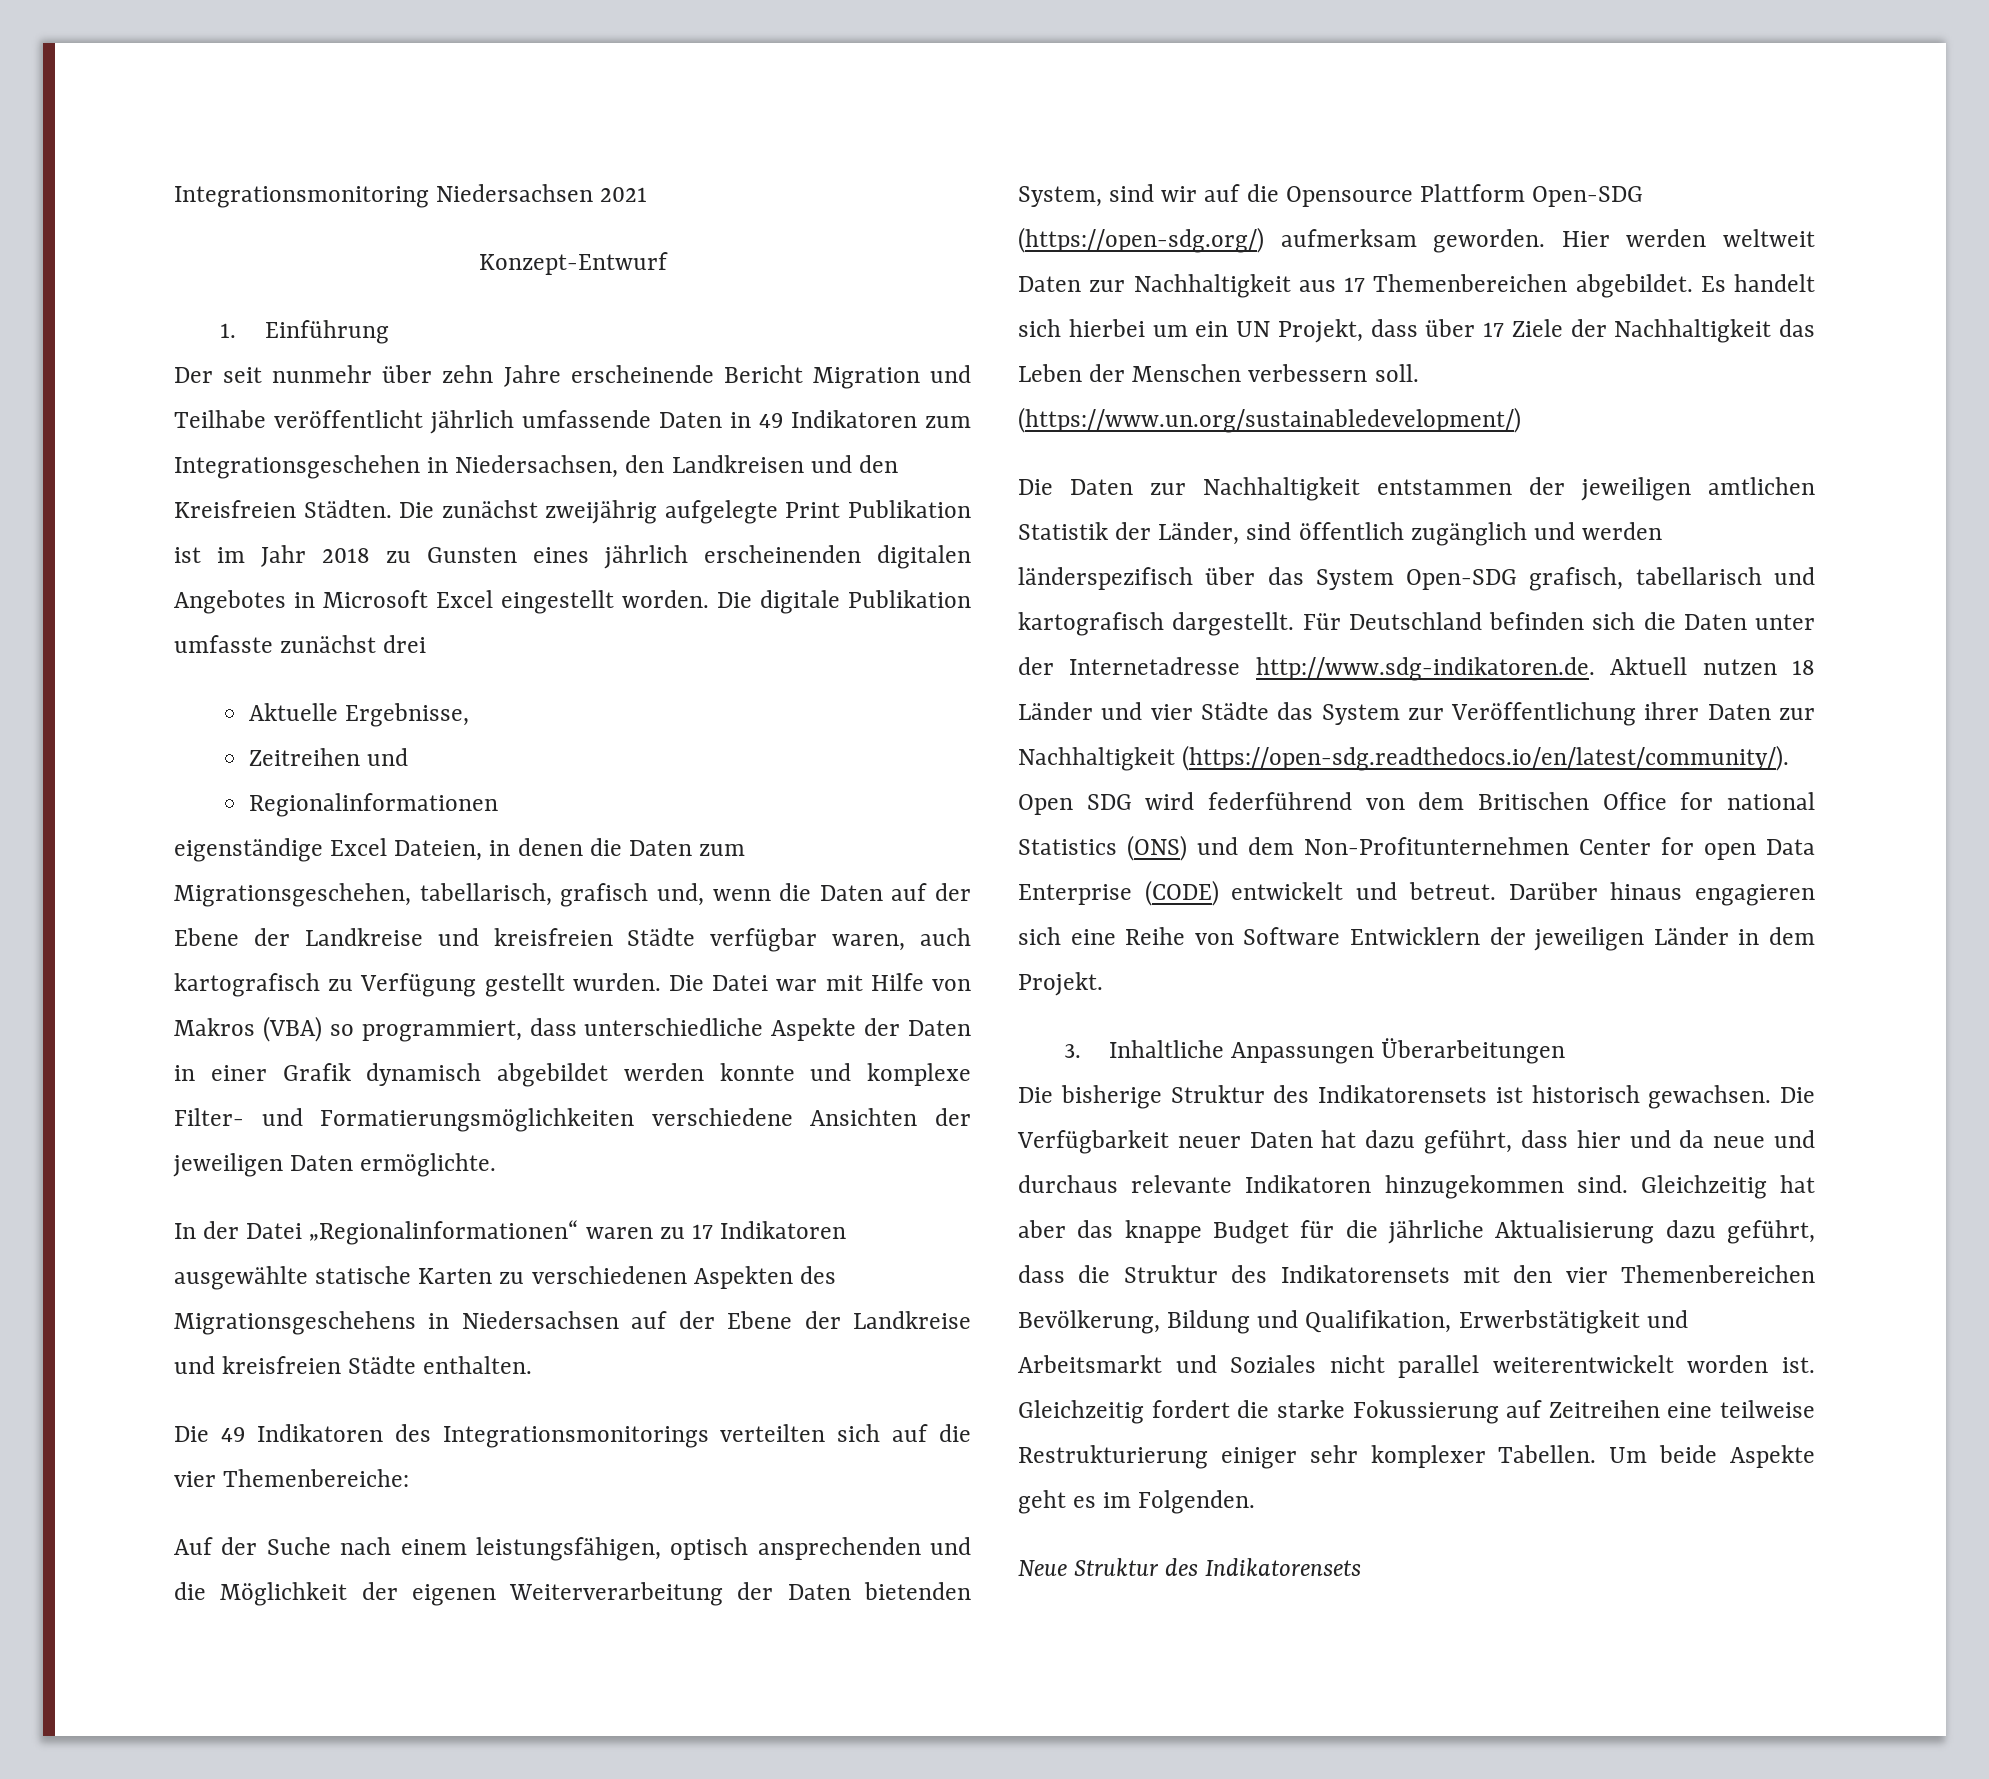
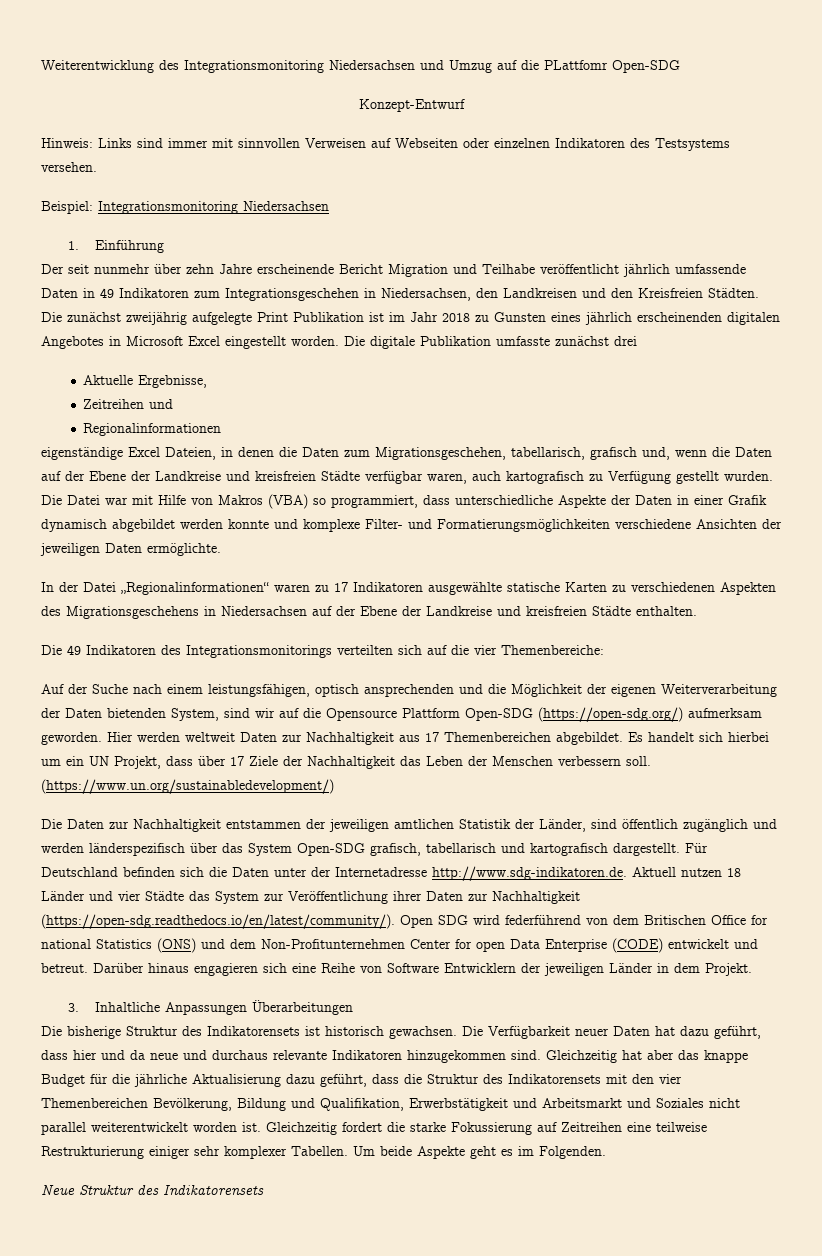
- Integrationsmonitoring Niedersachsen 2021
+ Weiterentwicklung des Integrationsmonitoring Niedersachsen und Umzug auf die PLattfomr Open-SDG
  Konzept-Entwurf
+ Hinweis: Links sind immer mit sinnvollen Verweisen auf Webseiten oder einzelnen Indikatoren des Testsystems versehen.
+ Beispiel: Integrationsmonitoring Niedersachsen

